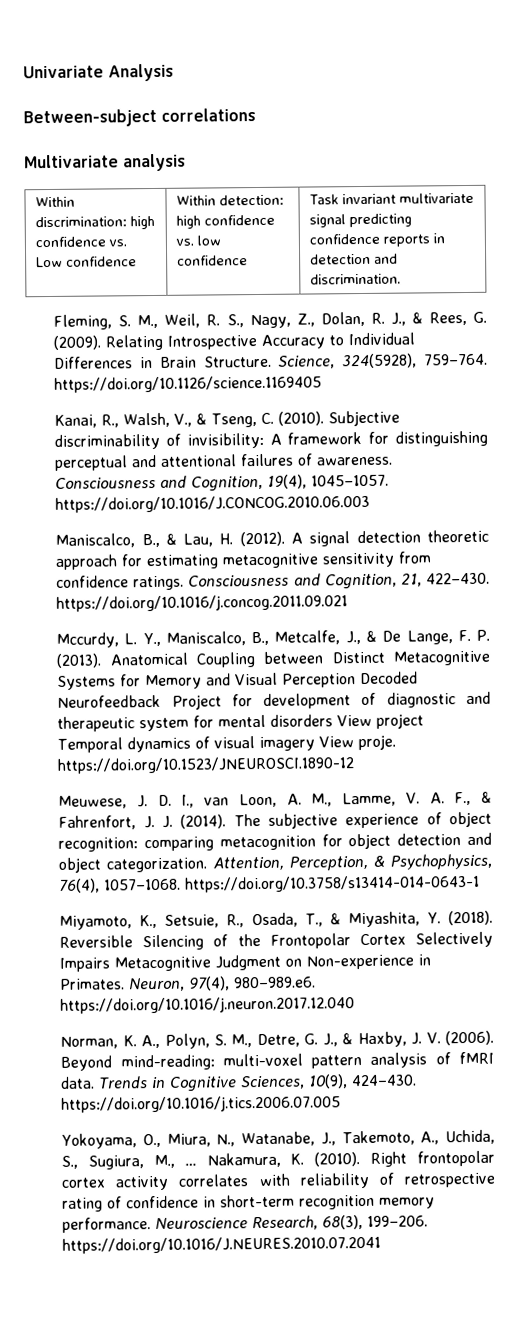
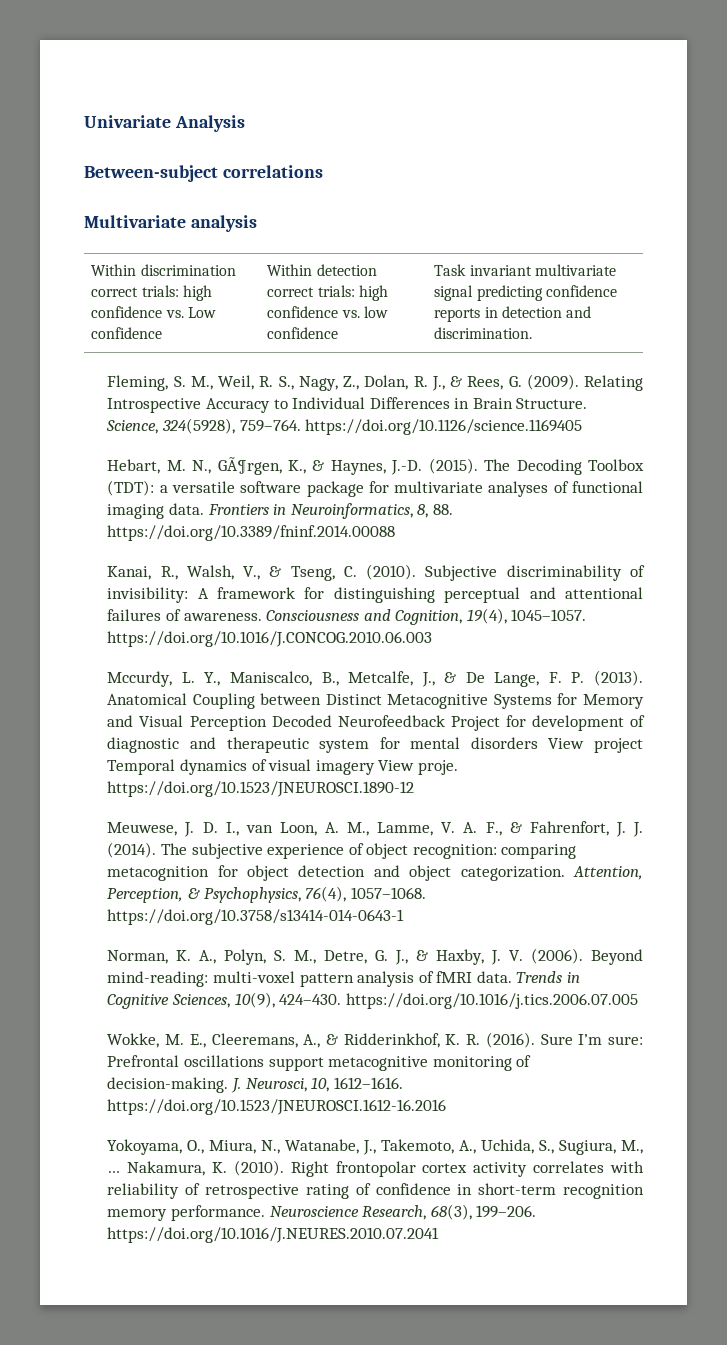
- Within discrimination: high confidence vs. Low confidence | Within detection: high confidence vs. low confidence | Task invariant multivariate signal predicting confidence reports in detection and discrimination.
+ Within discrimination correct trials: high confidence vs. Low confidence | Within detection correct trials: high confidence vs. low confidence | Task invariant multivariate signal predicting confidence reports in detection and discrimination.
+ Hebart, M. N., GÃ¶rgen, K., & Haynes, J.-D. (2015). The Decoding Toolbox (TDT): a versatile software package for multivariate analyses of functional imaging data. Frontiers in Neuroinformatics, 8, 88. https://doi.org/10.3389/fninf.2014.00088
- Maniscalco, B., & Lau, H. (2012). A signal detection theoretic approach for estimating metacognitive sensitivity from confidence ratings. Consciousness and Cognition, 21, 422–430. https://doi.org/10.1016/j.concog.2011.09.021
- Miyamoto, K., Setsuie, R., Osada, T., & Miyashita, Y. (2018). Reversible Silencing of the Frontopolar Cortex Selectively Impairs Metacognitive Judgment on Non-experience in Primates. Neuron, 97(4), 980–989.e6. https://doi.org/10.1016/j.neuron.2017.12.040
+ Wokke, M. E., Cleeremans, A., & Ridderinkhof, K. R. (2016). Sure I’m sure: Prefrontal oscillations support metacognitive monitoring of decision-making. J. Neurosci, 10, 1612–1616. https://doi.org/10.1523/JNEUROSCI.1612-16.2016

